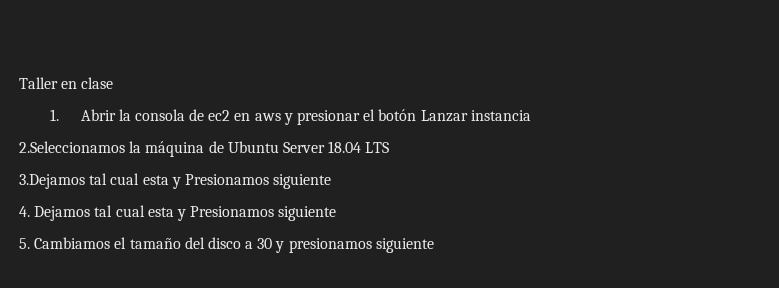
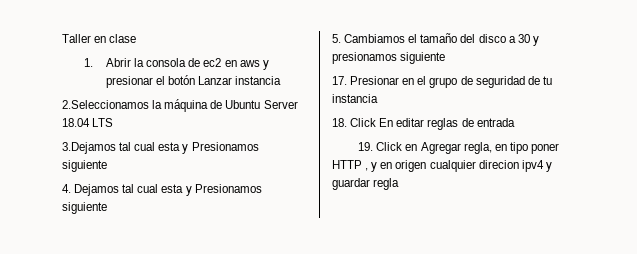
+ 17. Presionar en el grupo de seguridad de tu instancia
+ 18. Click En editar reglas de entrada
+ 19. Click en Agregar regla, en tipo poner HTTP , y en origen cualquier direcion ipv4 y guardar regla

